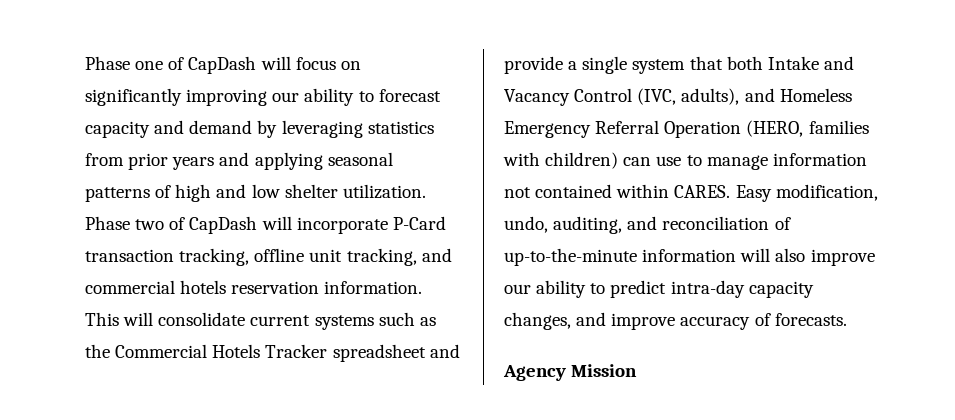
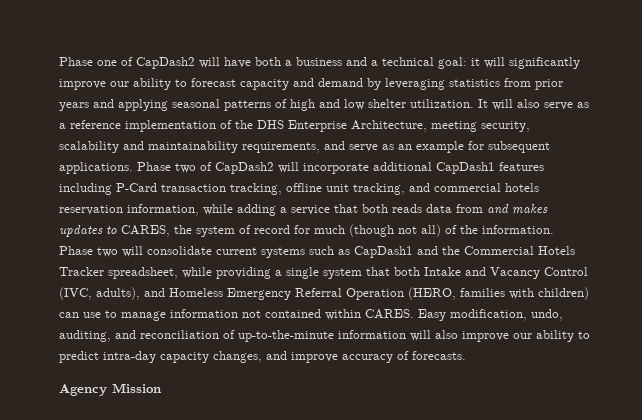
- Phase one of CapDash will focus on significantly improving our ability to forecast capacity and demand by leveraging statistics from prior years and applying seasonal patterns of high and low shelter utilization.
+ Phase one of CapDash2 will have both a business and a technical goal: it will significantly improve our ability to forecast capacity and demand by leveraging statistics from prior years and applying seasonal patterns of high and low shelter utilization.
+ It will also serve as a reference implementation of the DHS Enterprise Architecture, meeting security, scalability and maintainability requirements, and serve as an example for subsequent applications.
- Phase two of CapDash will incorporate P-Card transaction tracking, offline unit tracking, and commercial hotels reservation information. This will consolidate current systems such as the Commercial Hotels Tracker spreadsheet and provide a single system that both Intake and Vacancy Control (IVC, adults), and Homeless Emergency Referral Operation (HERO, families with children) can use to manage information not contained within CARES.
+ Phase two of CapDash2 will incorporate additional CapDash1 features including P-Card transaction tracking, offline unit tracking, and commercial hotels reservation information, while adding a service that both reads data from and makes updates to CARES, the system of record for much (though not all) of the information. Phase two will consolidate current systems such as CapDash1 and the Commercial Hotels Tracker spreadsheet, while providing a single system that both Intake and Vacancy Control (IVC, adults), and Homeless Emergency Referral Operation (HERO, families with children) can use to manage information not contained within CARES.

